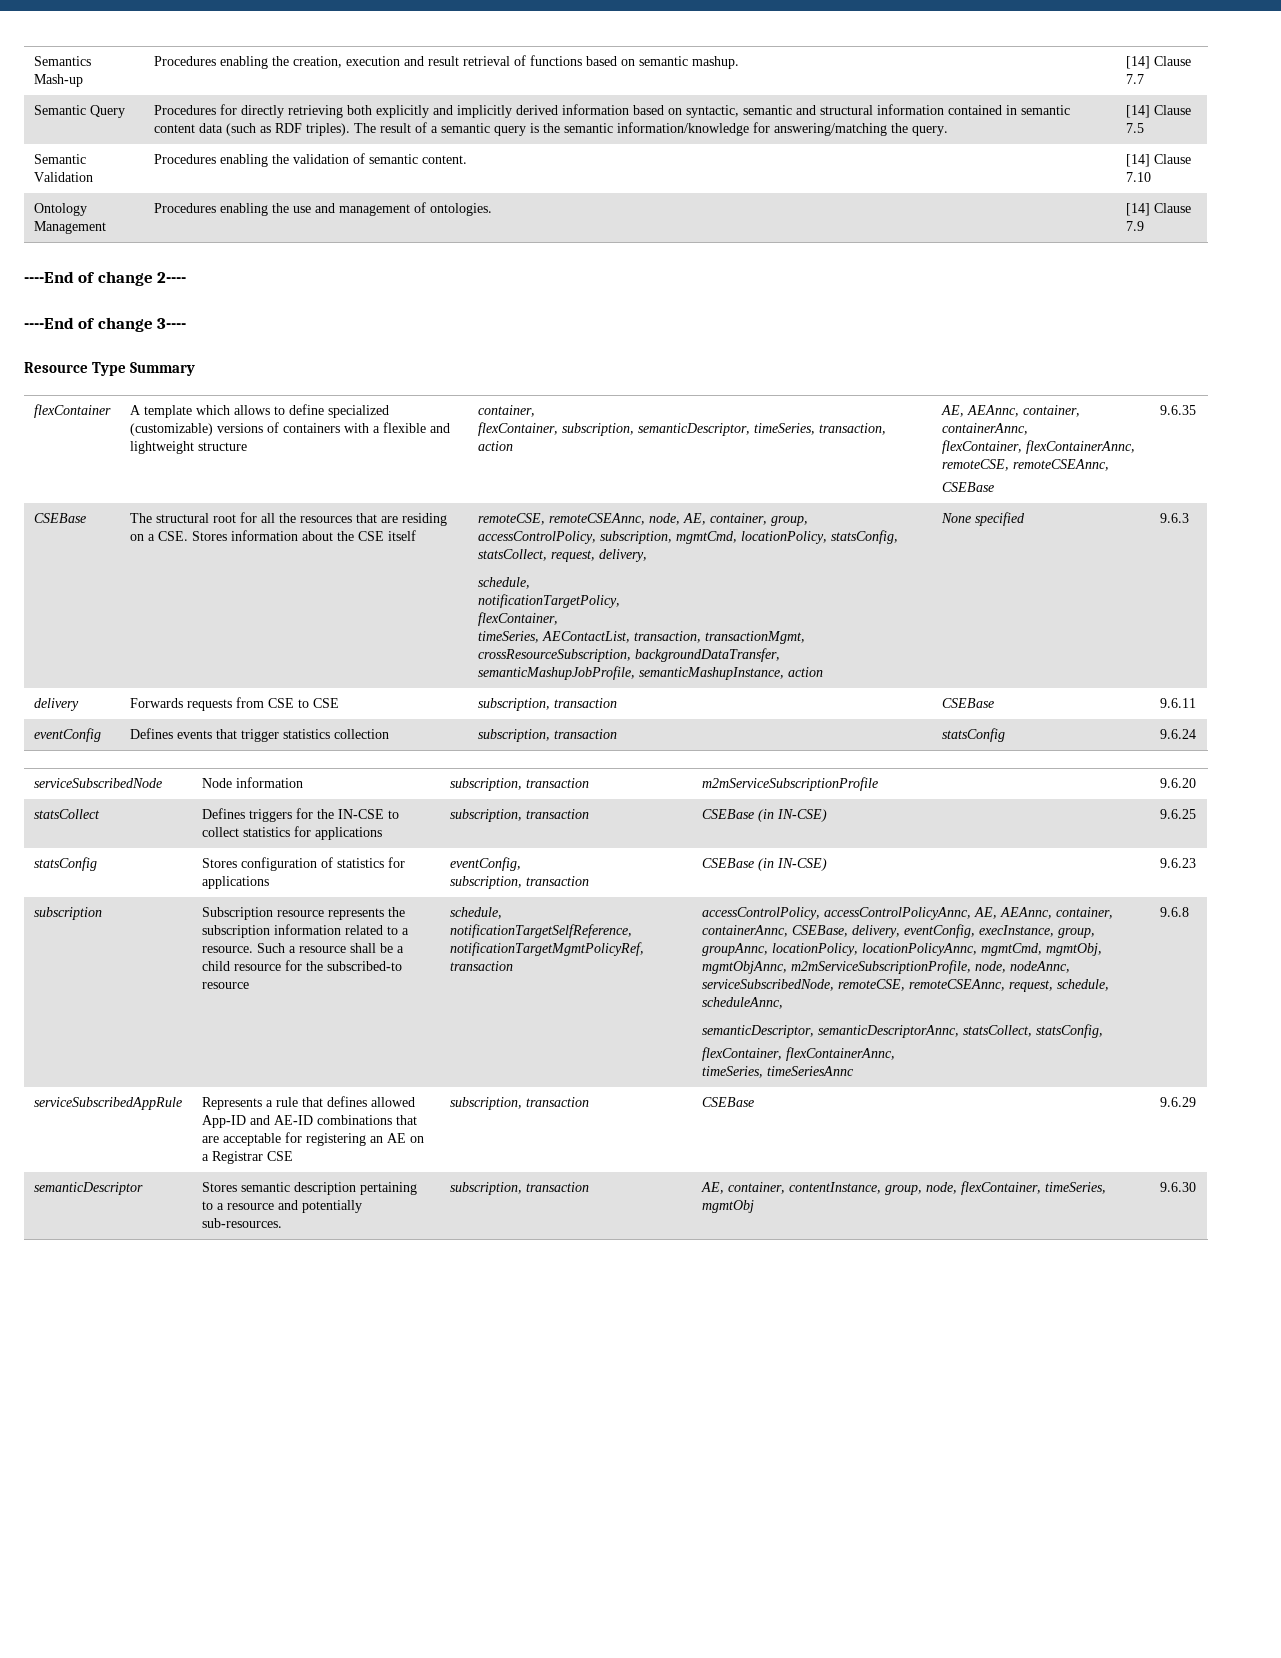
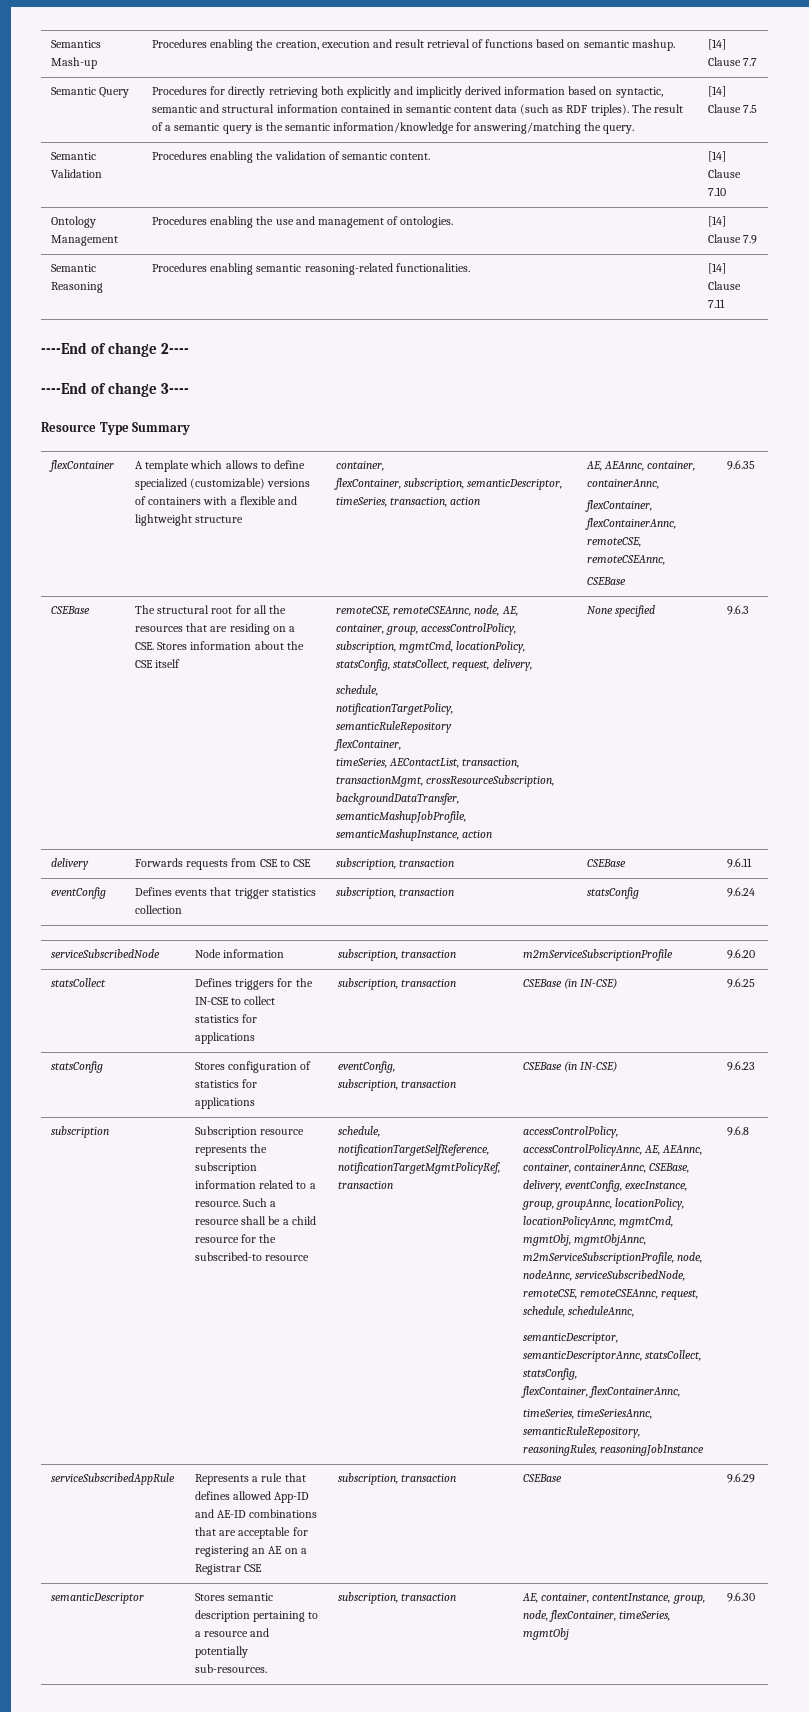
+ Semantic Reasoning | Procedures enabling semantic reasoning-related functionalities. | [14] Clause 7.11
- notificationTargetPolicy,
+ notificationTargetPolicy, semanticRuleRepository
- timeSeries, timeSeriesAnnc
+ timeSeries, timeSeriesAnnc, semanticRuleRepository, reasoningRules, reasoningJobInstance

